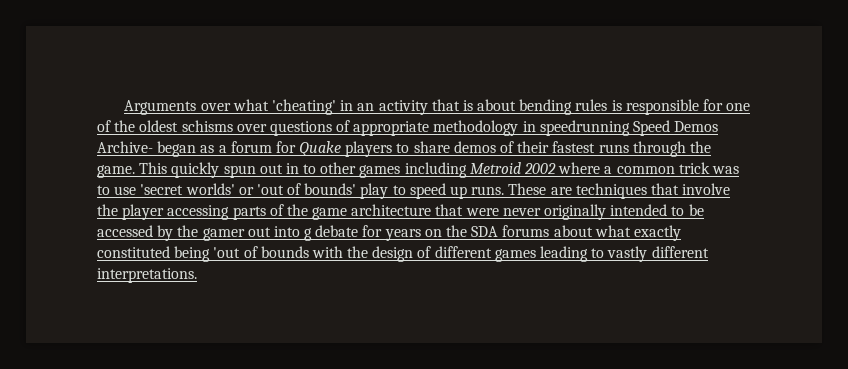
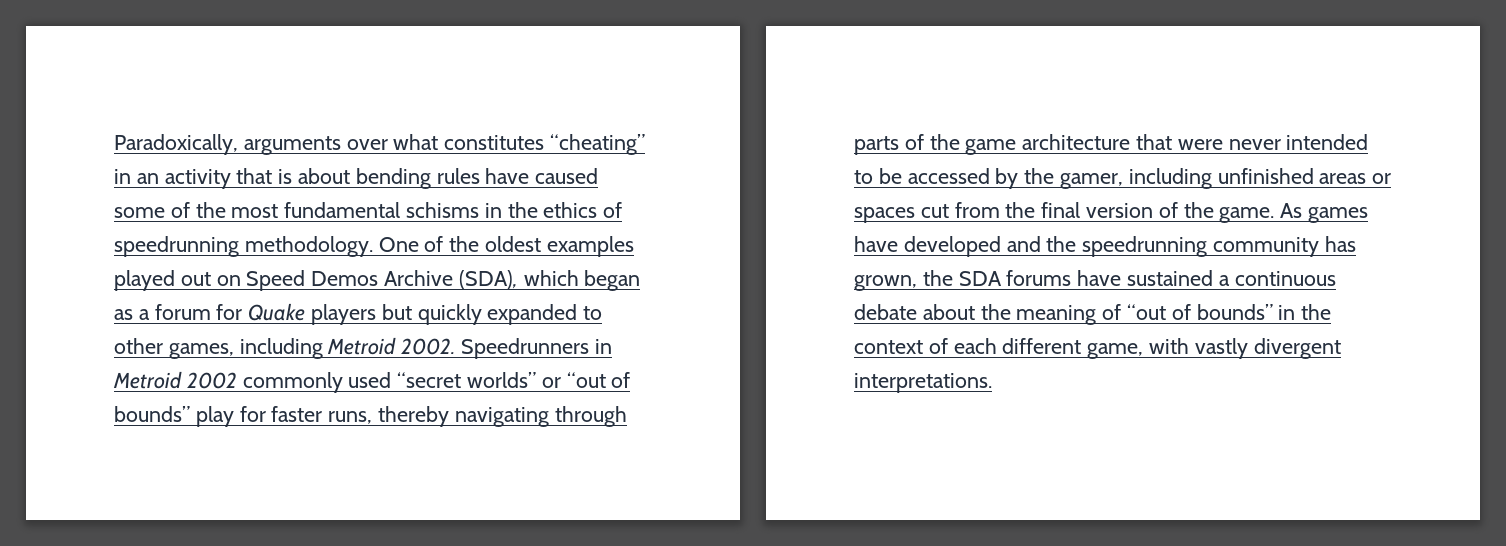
- Arguments over what 'cheating' in an activity that is about bending rules is responsible for one of the oldest schisms over questions of appropriate methodology in speedrunning Speed Demos Archive- began as a forum for Quake players to share demos of their fastest runs through the game. This quickly spun out in to other games including Metroid 2002 where a common trick was to use 'secret worlds' or 'out of bounds' play to speed up runs. These are techniques that involve the player accessing parts of the game architecture that were never originally intended to be accessed by the gamer out into g debate for years on the SDA forums about what exactly constituted being 'out of bounds with the design of different games leading to vastly different interpretations.
+ Paradoxically, arguments over what constitutes “cheating” in an activity that is about bending rules have caused some of the most fundamental schisms in the ethics of speedrunning methodology. One of the oldest examples played out on Speed Demos Archive (SDA), which began as a forum for Quake players but quickly expanded to other games, including Metroid 2002. Speedrunners in Metroid 2002 commonly used “secret worlds” or “out of bounds” play for faster runs, thereby navigating through parts of the game architecture that were never intended to be accessed by the gamer, including unfinished areas or spaces cut from the final version of the game. As games have developed and the speedrunning community has grown, the SDA forums have sustained a continuous debate about the meaning of “out of bounds” in the context of each different game, with vastly divergent interpretations.

